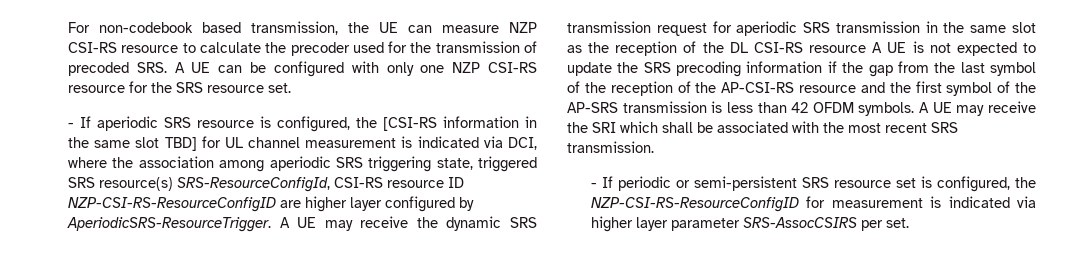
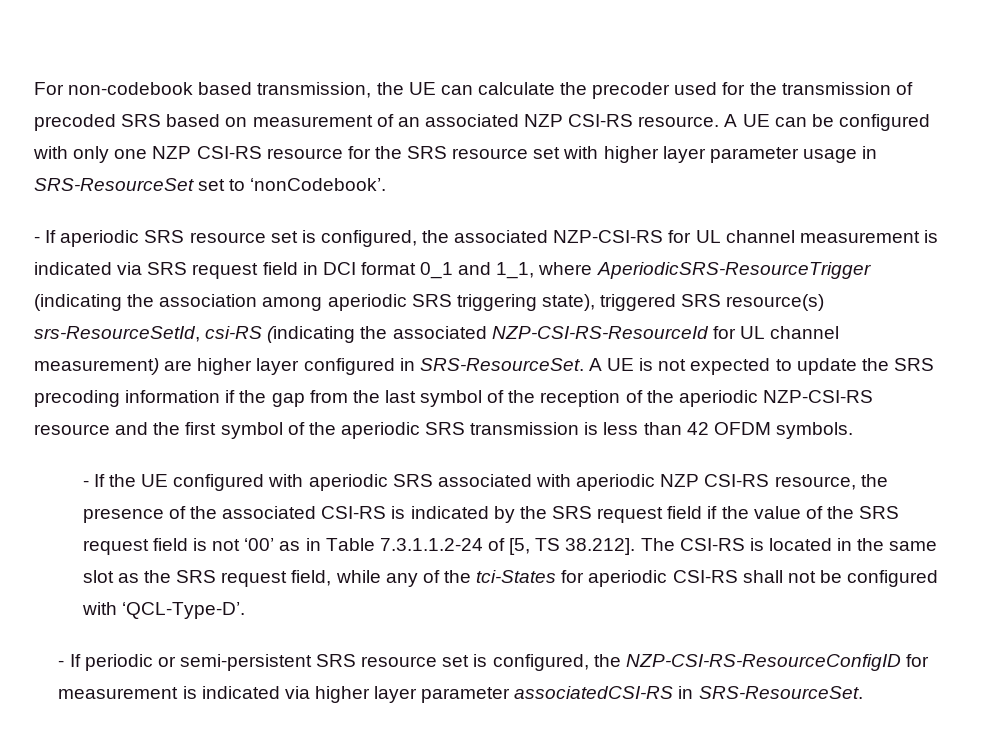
- For non-codebook based transmission, the UE can measure NZP CSI-RS resource to calculate the precoder used for the transmission of precoded SRS. A UE can be configured with only one NZP CSI-RS resource for the SRS resource set.
+ For non-codebook based transmission, the UE can calculate the precoder used for the transmission of precoded SRS based on measurement of an associated NZP CSI-RS resource. A UE can be configured with only one NZP CSI-RS resource for the SRS resource set with higher layer parameter usage in SRS-ResourceSet set to ‘nonCodebook’.
- - If aperiodic SRS resource is configured, the [CSI-RS information in the same slot TBD] for UL channel measurement is indicated via DCI, where the association among aperiodic SRS triggering state, triggered SRS resource(s) SRS-ResourceConfigId, CSI-RS resource ID NZP-CSI-RS-ResourceConfigID are higher layer configured by AperiodicSRS-ResourceTrigger. A UE may receive the dynamic SRS transmission request for aperiodic SRS transmission in the same slot as the reception of the DL CSI-RS resource A UE is not expected to update the SRS precoding information if the gap from the last symbol of the reception of the AP-CSI-RS resource and the first symbol of the AP-SRS transmission is less than 42 OFDM symbols. A UE may receive the SRI which shall be associated with the most recent SRS transmission.
+ - If aperiodic SRS resource set is configured, the associated NZP-CSI-RS for UL channel measurement is indicated via SRS request field in DCI format 0_1 and 1_1, where AperiodicSRS-ResourceTrigger (indicating the association among aperiodic SRS triggering state), triggered SRS resource(s) srs-ResourceSetId, csi-RS (indicating the associated NZP-CSI-RS-ResourceId for UL channel measurement) are higher layer configured in SRS-ResourceSet. A UE is not expected to update the SRS precoding information if the gap from the last symbol of the reception of the aperiodic NZP-CSI-RS resource and the first symbol of the aperiodic SRS transmission is less than 42 OFDM symbols.
+ - If the UE configured with aperiodic SRS associated with aperiodic NZP CSI-RS resource, the presence of the associated CSI-RS is indicated by the SRS request field if the value of the SRS request field is not ‘00’ as in Table 7.3.1.1.2-24 of [5, TS 38.212]. The CSI-RS is located in the same slot as the SRS request field, while any of the tci-States for aperiodic CSI-RS shall not be configured with ‘QCL-Type-D’.
- - If periodic or semi-persistent SRS resource set is configured, the NZP-CSI-RS-ResourceConfigID for measurement is indicated via higher layer parameter SRS-AssocCSIRS per set.
+ - If periodic or semi-persistent SRS resource set is configured, the NZP-CSI-RS-ResourceConfigID for measurement is indicated via higher layer parameter associatedCSI-RS in SRS-ResourceSet.

